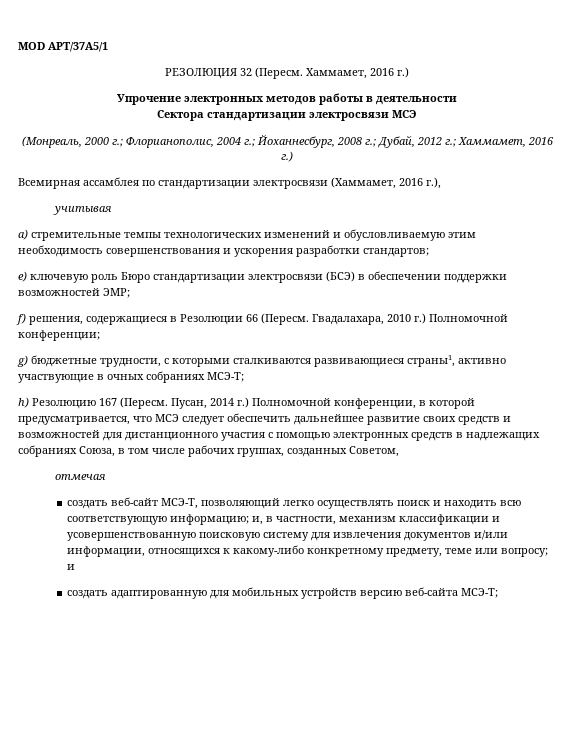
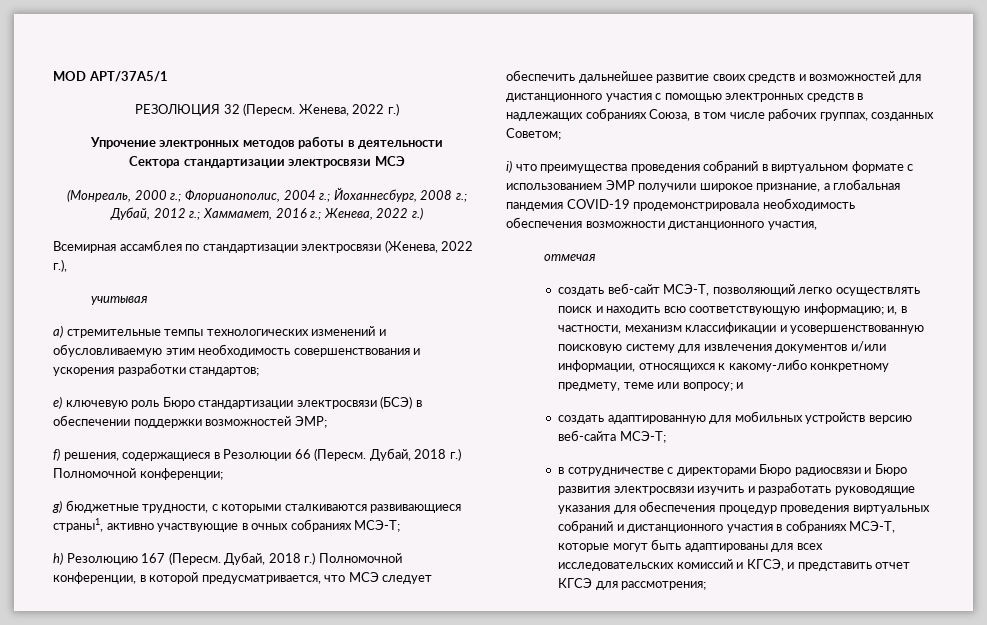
- РЕЗОЛЮЦИЯ 32 (Пересм. Хаммамет, 2016 г.)
+ РЕЗОЛЮЦИЯ 32 (Пересм. Женева, 2022 г.)
- (Монреаль, 2000 г.; Флорианополис, 2004 г.; Йоханнесбург, 2008 г.; Дубай, 2012 г.; Хаммамет, 2016 г.)
+ (Монреаль, 2000 г.; Флорианополис, 2004 г.; Йоханнесбург, 2008 г.; Дубай, 2012 г.; Хаммамет, 2016 г.; Женева, 2022 г.)
- Всемирная ассамблея по стандартизации электросвязи (Хаммамет, 2016 г.),
+ Всемирная ассамблея по стандартизации электросвязи (Женева, 2022 г.),
- Гвадалахара, 2010 г.) Полномочной конференции;
+ Дубай, 2018 г.) Полномочной конференции;
- Пусан, 2014 г.) Полномочной конференции, в которой предусматривается, что МСЭ следует обеспечить дальнейшее развитие своих средств и возможностей для дистанционного участия с помощью электронных средств в надлежащих собраниях Союза, в том числе рабочих группах, созданных Советом,
+ Дубай, 2018 г.) Полномочной конференции, в которой предусматривается, что МСЭ следует обеспечить дальнейшее развитие своих средств и возможностей для дистанционного участия с помощью электронных средств в надлежащих собраниях Союза, в том числе рабочих группах, созданных Советом;
+ i) что преимущества проведения собраний в виртуальном формате с использованием ЭМР получили широкое признание, а глобальная пандемия COVID-19 продемонстрировала необходимость обеспечения возможности дистанционного участия,
+ в сотрудничестве с директорами Бюро радиосвязи и Бюро развития электросвязи изучить и разработать руководящие указания для обеспечения процедур проведения виртуальных собраний и дистанционного участия в собраниях МСЭ-Т, которые могут быть адаптированы для всех исследовательских комиссий и КГСЭ, и представить отчет КГСЭ для рассмотрения;

